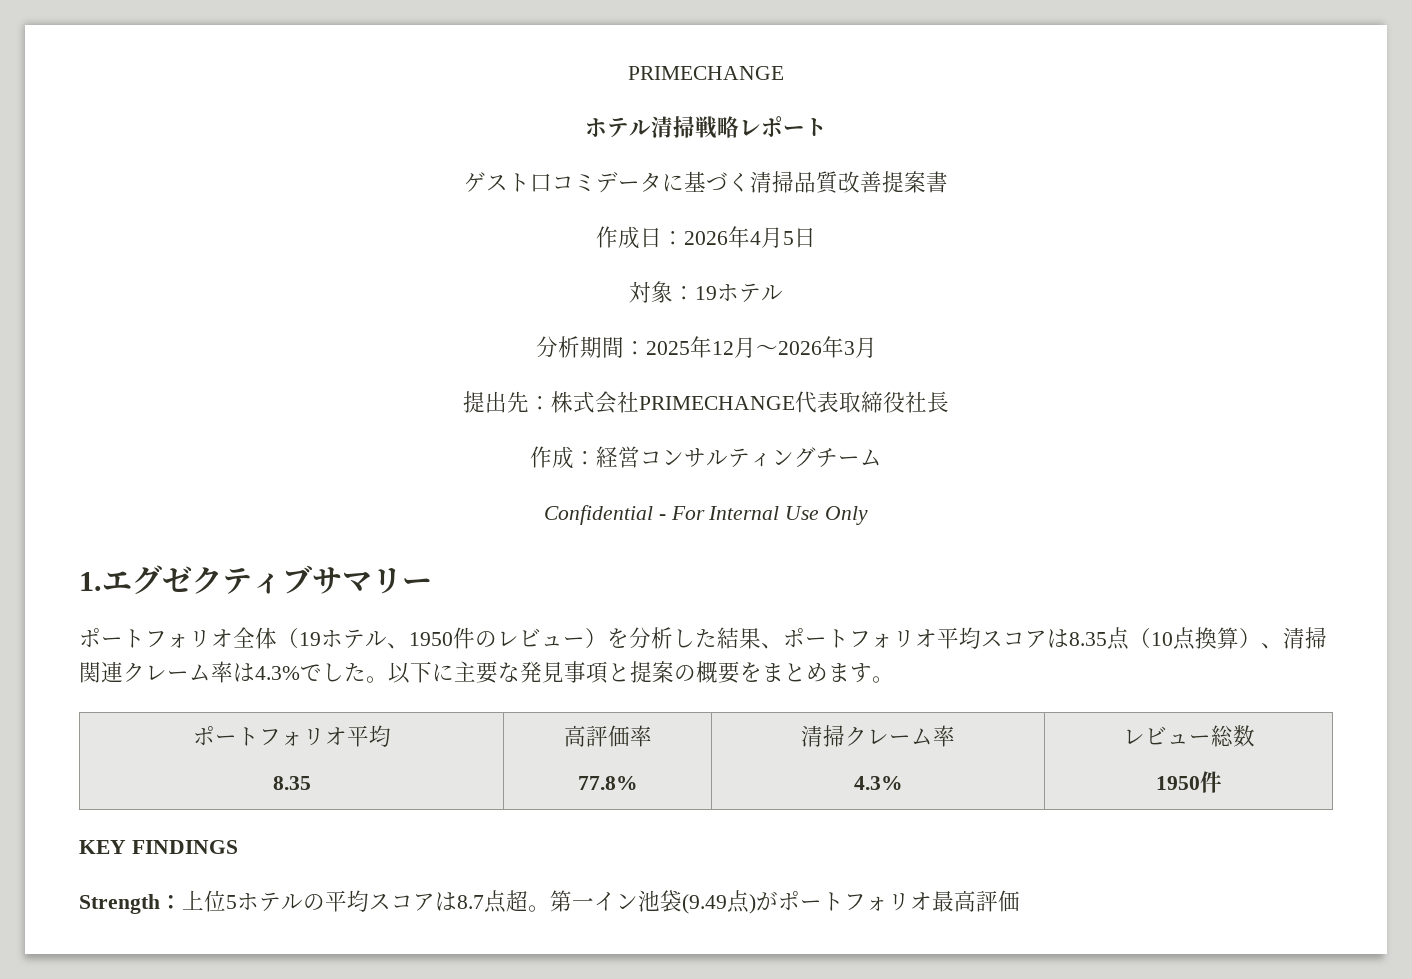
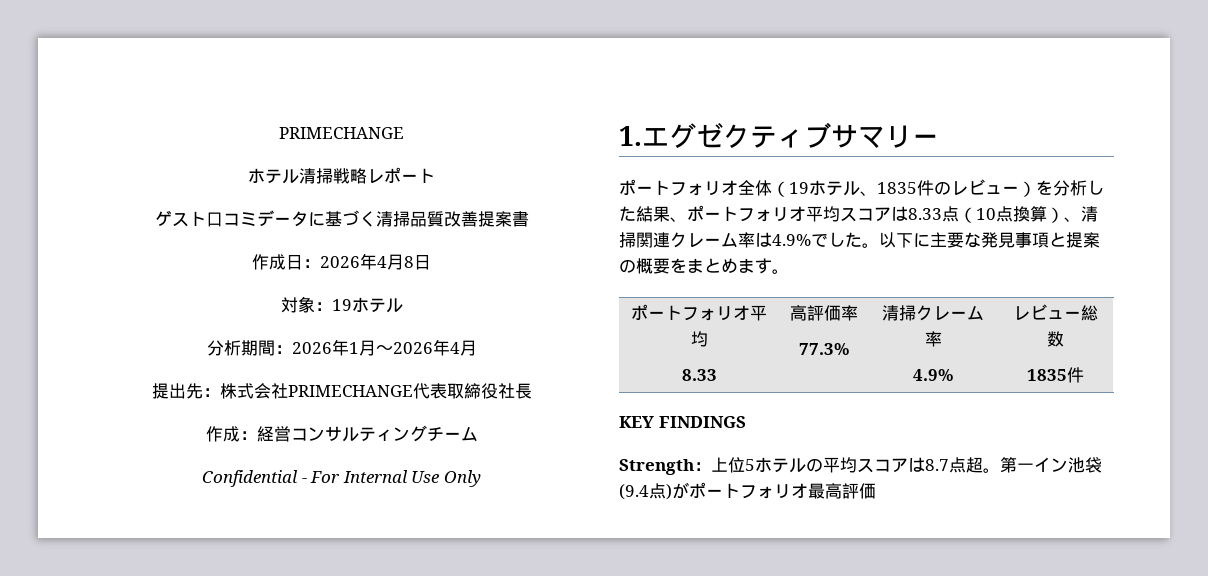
- 作成日：2026年4月5日
+ 作成日：2026年4月8日
- 分析期間：2025年12月〜2026年3月
+ 分析期間：2026年1月〜2026年4月
- ポートフォリオ全体（19ホテル、1950件のレビュー）を分析した結果、ポートフォリオ平均スコアは8.35点（10点換算）、清掃関連クレーム率は4.3%でした。
+ ポートフォリオ全体（19ホテル、1835件のレビュー）を分析した結果、ポートフォリオ平均スコアは8.33点（10点換算）、清掃関連クレーム率は4.9%でした。
  以下に主要な発見事項と提案の概要をまとめます。
  ポートフォリオ平均
- 8.35 | 高評価率
- 77.8% | 清掃クレーム率
- 4.3% | レビュー総数
- 1950件
+ 8.33 | 高評価率
+ 77.3% | 清掃クレーム率
+ 4.9% | レビュー総数
+ 1835件
- 第一イン池袋(9.49点)がポートフォリオ最高評価
+ 第一イン池袋(9.4点)がポートフォリオ最高評価

